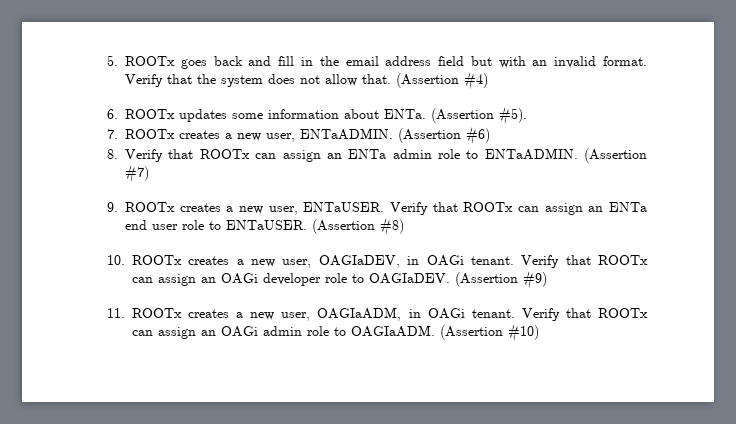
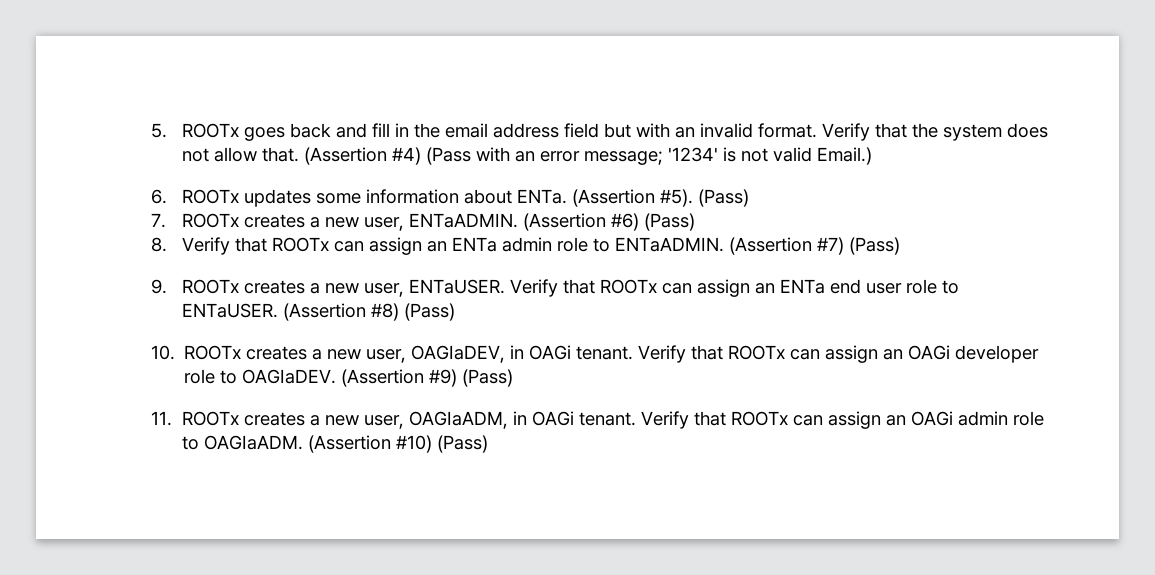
- (Assertion #4)
+ (Assertion #4) (Pass with an error message; '1234' is not valid Email.)
- (Assertion #5).
+ (Assertion #5). (Pass)
- (Assertion #6)
+ (Assertion #6) (Pass)
- (Assertion #7)
+ (Assertion #7) (Pass)
- (Assertion #8)
+ (Assertion #8) (Pass)
- (Assertion #9)
+ (Assertion #9) (Pass)
- (Assertion #10)
+ (Assertion #10) (Pass)

